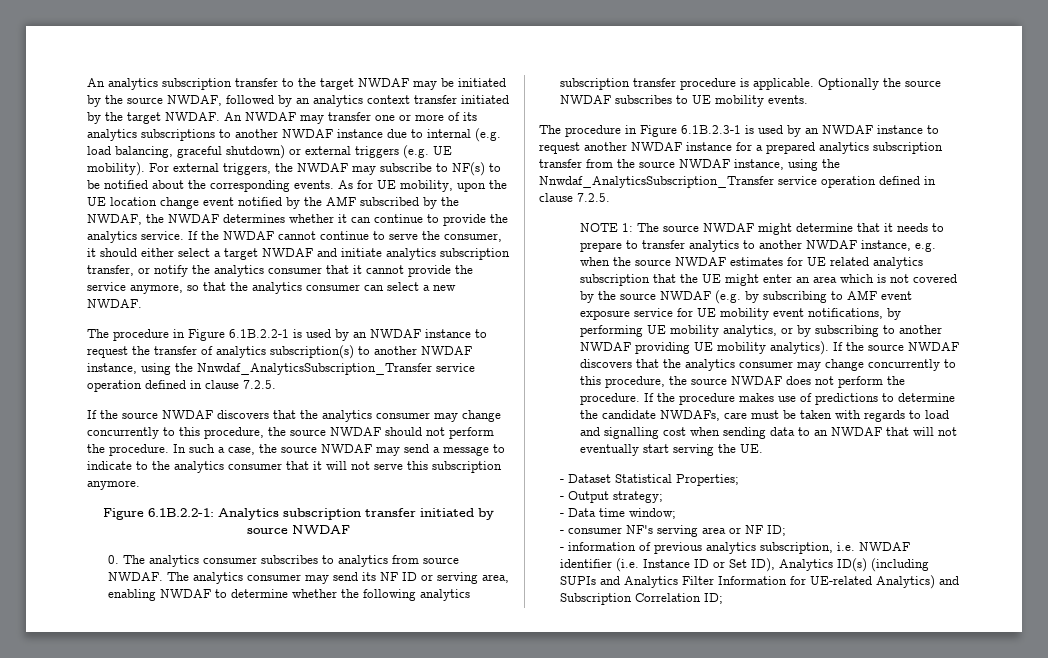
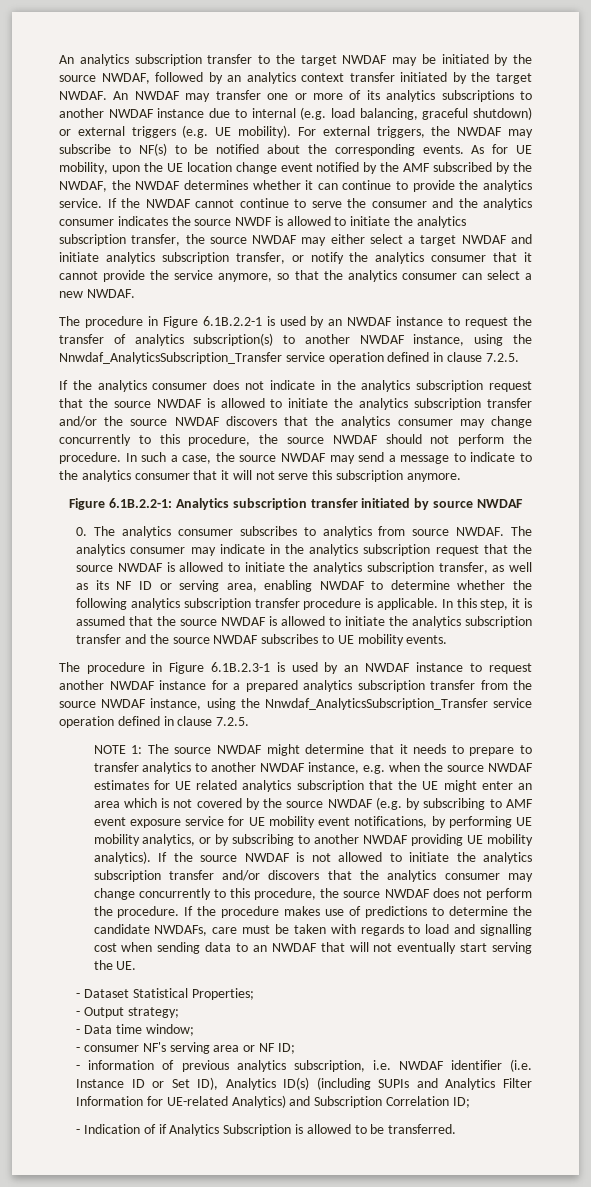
- If the NWDAF cannot continue to serve the consumer, it should either select a target NWDAF and initiate analytics subscription transfer, or notify the analytics consumer that it cannot provide the service anymore, so that the analytics consumer can select a new NWDAF.
+ If the NWDAF cannot continue to serve the consumer and the analytics consumer indicates the source NWDF is allowed to initiate the analytics subscription transfer, the source NWDAF may either select a target NWDAF and initiate analytics subscription transfer, or notify the analytics consumer that it cannot provide the service anymore, so that the analytics consumer can select a new NWDAF.
- If the source NWDAF discovers that the analytics consumer may change concurrently to this procedure, the source NWDAF should not perform the procedure.
+ If the analytics consumer does not indicate in the analytics subscription request that the source NWDAF is allowed to initiate the analytics subscription transfer and/or the source NWDAF discovers that the analytics consumer may change concurrently to this procedure, the source NWDAF should not perform the procedure.
- The analytics consumer may send its NF ID or serving area, enabling NWDAF to determine whether the following analytics subscription transfer procedure is applicable.
+ The analytics consumer may indicate in the analytics subscription request that the source NWDAF is allowed to initiate the analytics subscription transfer, as well as its NF ID or serving area, enabling NWDAF to determine whether the following analytics subscription transfer procedure is applicable.
- Optionally the source NWDAF subscribes to UE mobility events.
+ In this step, it is assumed that the source NWDAF is allowed to initiate the analytics subscription transfer and the source NWDAF subscribes to UE mobility events.
- If the source NWDAF discovers that the analytics consumer may change concurrently to this procedure, the source NWDAF does not perform the procedure.
+ If the source NWDAF is not allowed to initiate the analytics subscription transfer and/or discovers that the analytics consumer may change concurrently to this procedure, the source NWDAF does not perform the procedure.
+ - Indication of if Analytics Subscription is allowed to be transferred.

